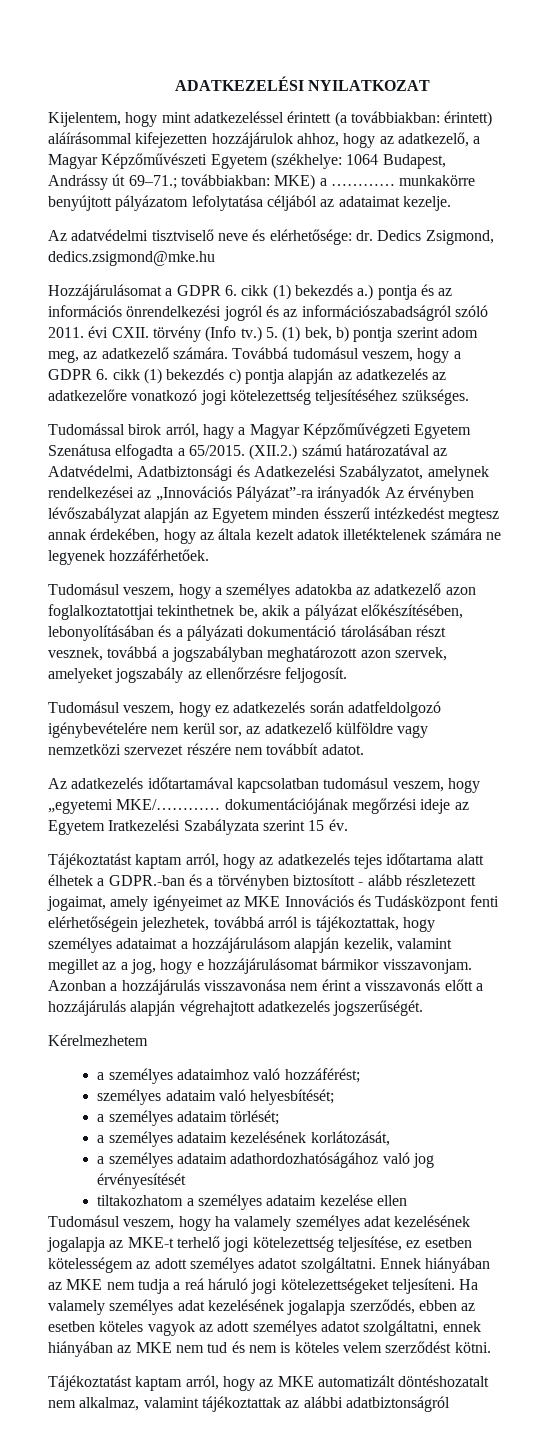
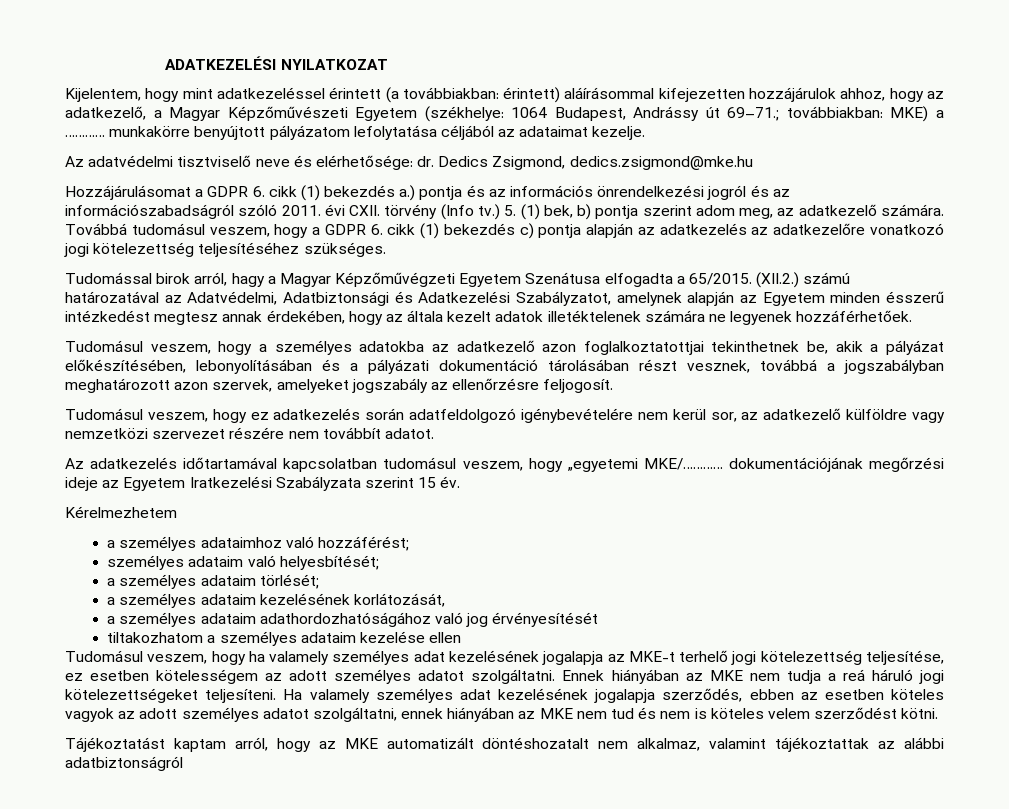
- (XII.2.) számú határozatával az Adatvédelmi, Adatbiztonsági és Adatkezelési Szabályzatot, amelynek rendelkezései az „Innovációs Pályázat”-ra irányadók Az érvényben lévőszabályzat alapján az Egyetem minden ésszerű intézkedést megtesz annak érdekében, hogy az általa kezelt adatok illetéktelenek számára ne legyenek hozzáférhetőek.
+ (XII.2.) számú határozatával az Adatvédelmi, Adatbiztonsági és Adatkezelési Szabályzatot, amelynek alapján az Egyetem minden ésszerű intézkedést megtesz annak érdekében, hogy az általa kezelt adatok illetéktelenek számára ne legyenek hozzáférhetőek.
- Tájékoztatást kaptam arról, hogy az adatkezelés tejes időtartama alatt élhetek a GDPR.-ban és a törvényben biztosított - alább részletezett jogaimat, amely igényeimet az MKE Innovációs és Tudásközpont fenti elérhetőségein jelezhetek, továbbá arról is tájékoztattak, hogy személyes adataimat a hozzájárulásom alapján kezelik, valamint megillet az a jog, hogy e hozzájárulásomat bármikor visszavonjam. Azonban a hozzájárulás visszavonása nem érint a visszavonás előtt a hozzájárulás alapján végrehajtott adatkezelés jogszerűségét.

